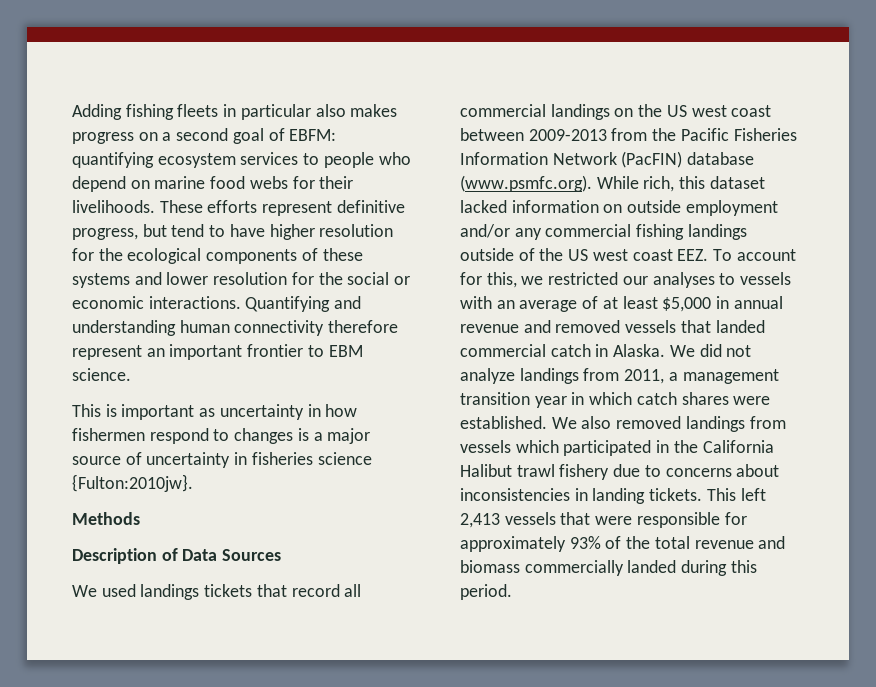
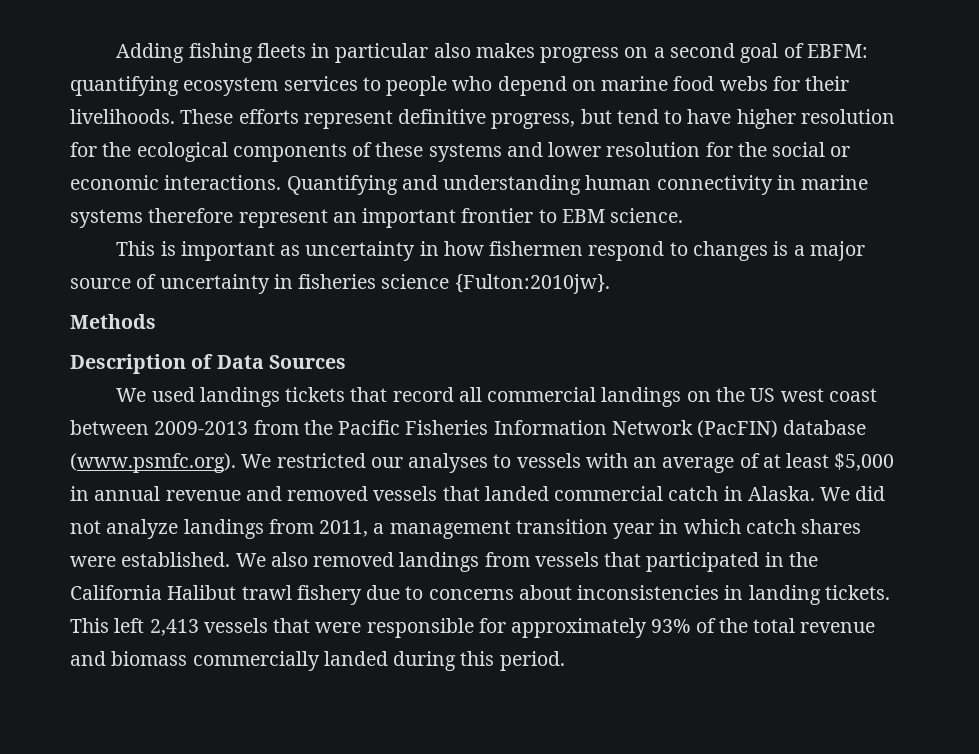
- Quantifying and understanding human connectivity therefore represent an important frontier to EBM science.
+ Quantifying and understanding human connectivity in marine systems therefore represent an important frontier to EBM science.
- We used landings tickets that record all commercial landings on the US west coast between 2009-2013 from the Pacific Fisheries Information Network (PacFIN) database (www.psmfc.org). While rich, this dataset lacked information on outside employment and/or any commercial fishing landings outside of the US west coast EEZ. To account for this, we restricted our analyses to vessels with an average of at least $5,000 in annual revenue and removed vessels that landed commercial catch in Alaska.
+ We used landings tickets that record all commercial landings on the US west coast between 2009-2013 from the Pacific Fisheries Information Network (PacFIN) database (www.psmfc.org). We restricted our analyses to vessels with an average of at least $5,000 in annual revenue and removed vessels that landed commercial catch in Alaska.
- We also removed landings from vessels which participated in the California Halibut trawl fishery due to concerns about inconsistencies in landing tickets.
+ We also removed landings from vessels that participated in the California Halibut trawl fishery due to concerns about inconsistencies in landing tickets.

